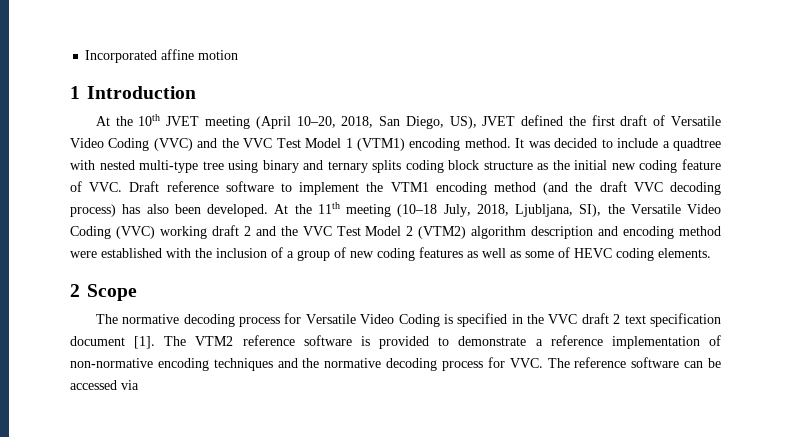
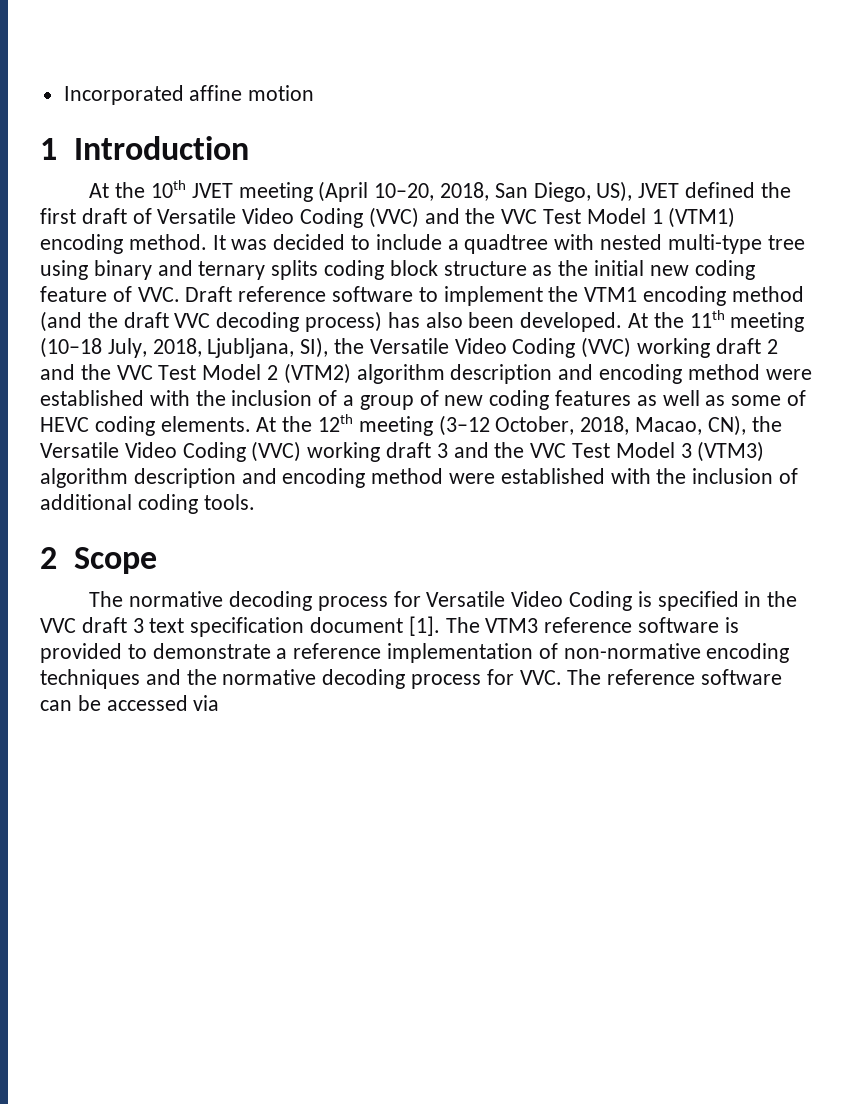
+ At the 12th meeting (3–12 October, 2018, Macao, CN), the Versatile Video Coding (VVC) working draft 3 and the VVC Test Model 3 (VTM3) algorithm description and encoding method were established with the inclusion of additional coding tools.
- The normative decoding process for Versatile Video Coding is specified in the VVC draft 2 text specification document [1].
+ The normative decoding process for Versatile Video Coding is specified in the VVC draft 3 text specification document [1].
- The VTM2 reference software is provided to demonstrate a reference implementation of non-normative encoding techniques and the normative decoding process for VVC. The reference software can be accessed via
+ The VTM3 reference software is provided to demonstrate a reference implementation of non-normative encoding techniques and the normative decoding process for VVC. The reference software can be accessed via

